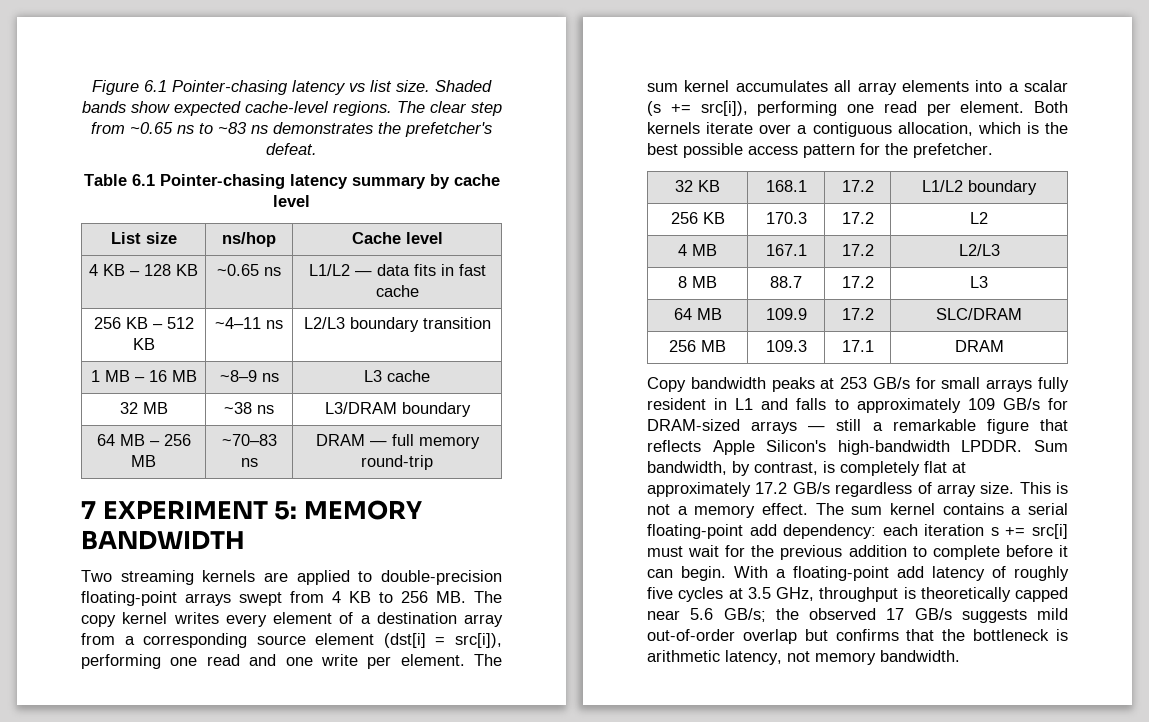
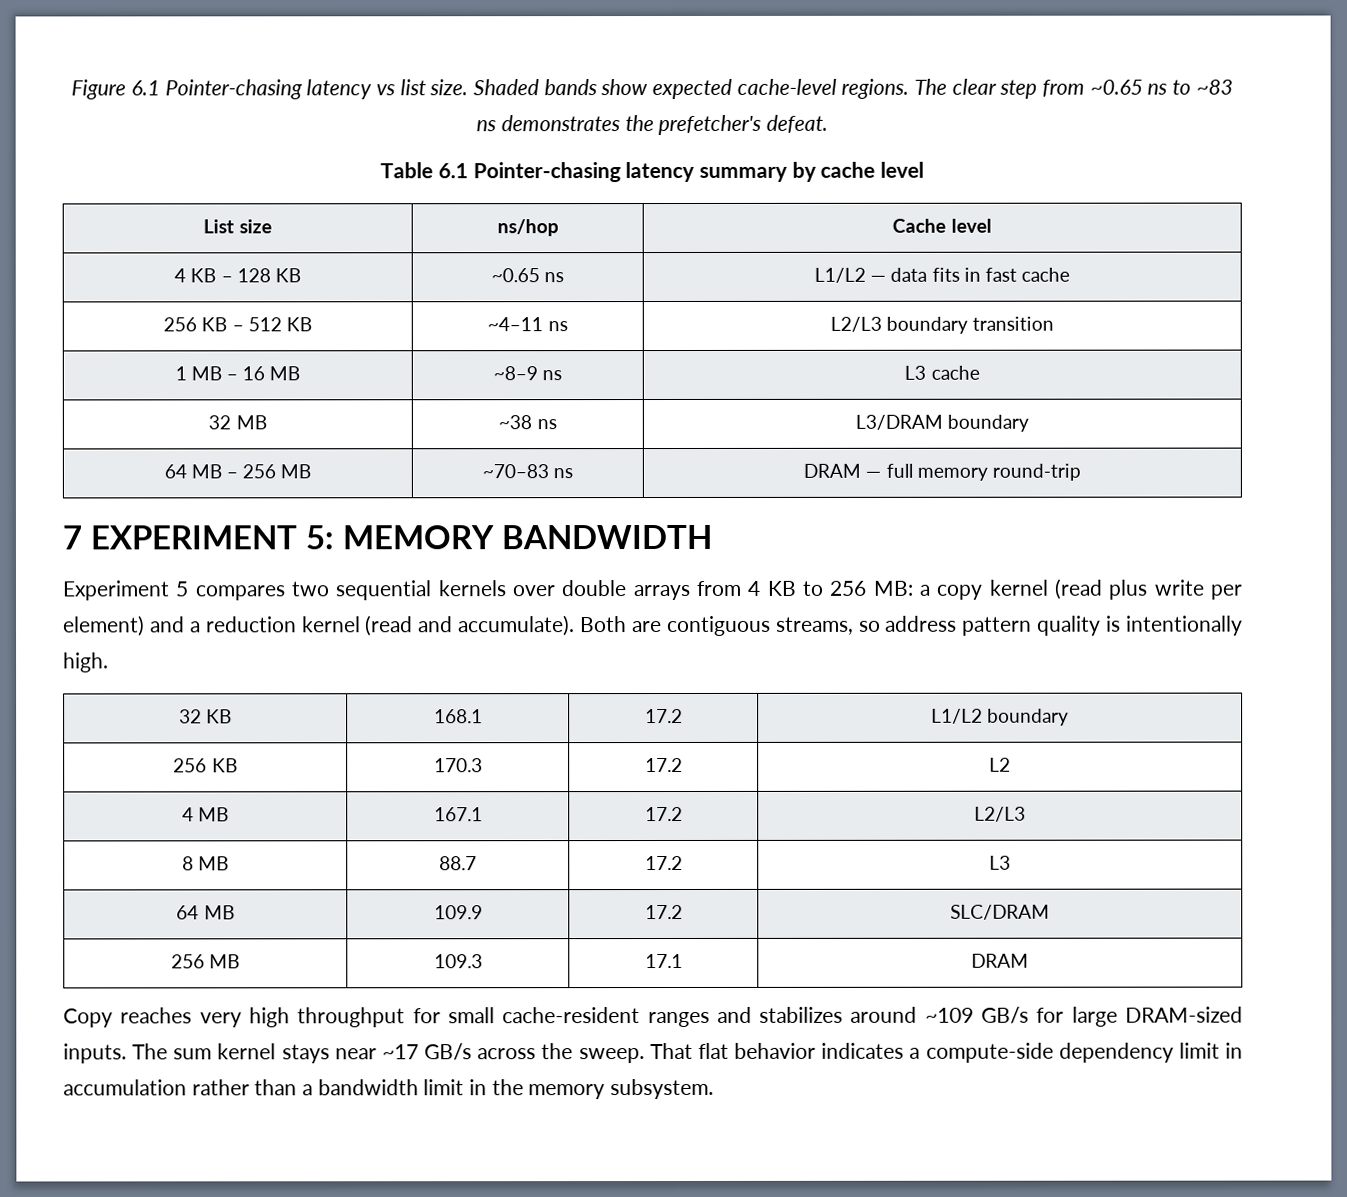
- Two streaming kernels are applied to double-precision floating-point arrays swept from 4 KB to 256 MB. The copy kernel writes every element of a destination array from a corresponding source element (dst[i] = src[i]), performing one read and one write per element. The sum kernel accumulates all array elements into a scalar (s += src[i]), performing one read per element. Both kernels iterate over a contiguous allocation, which is the best possible access pattern for the prefetcher.
+ Experiment 5 compares two sequential kernels over double arrays from 4 KB to 256 MB: a copy kernel (read plus write per element) and a reduction kernel (read and accumulate). Both are contiguous streams, so address pattern quality is intentionally high.
- Copy bandwidth peaks at 253 GB/s for small arrays fully resident in L1 and falls to approximately 109 GB/s for DRAM-sized arrays — still a remarkable figure that reflects Apple Silicon's high-bandwidth LPDDR. Sum bandwidth, by contrast, is completely flat at approximately 17.2 GB/s regardless of array size. This is not a memory effect. The sum kernel contains a serial floating-point add dependency: each iteration s += src[i] must wait for the previous addition to complete before it can begin. With a floating-point add latency of roughly five cycles at 3.5 GHz, throughput is theoretically capped near 5.6 GB/s; the observed 17 GB/s suggests mild out-of-order overlap but confirms that the bottleneck is arithmetic latency, not memory bandwidth.
+ Copy reaches very high throughput for small cache-resident ranges and stabilizes around ~109 GB/s for large DRAM-sized inputs. The sum kernel stays near ~17 GB/s across the sweep. That flat behavior indicates a compute-side dependency limit in accumulation rather than a bandwidth limit in the memory subsystem.

